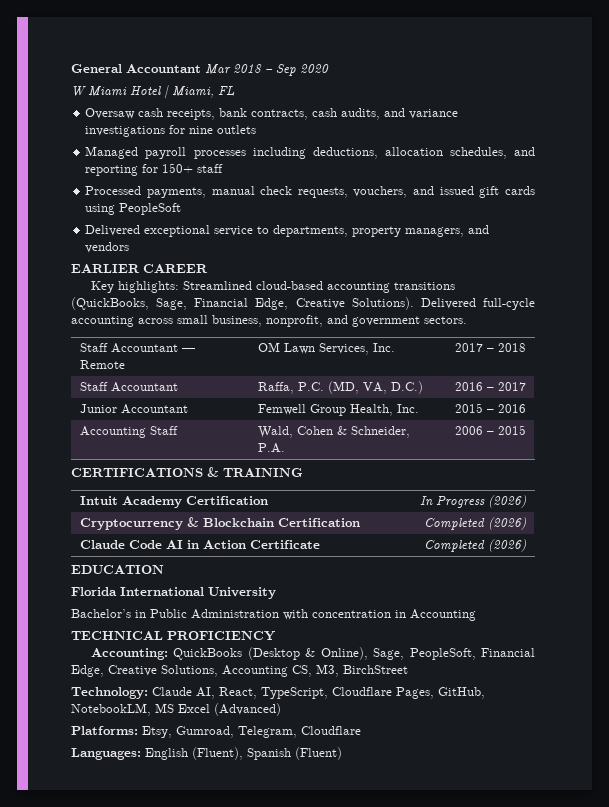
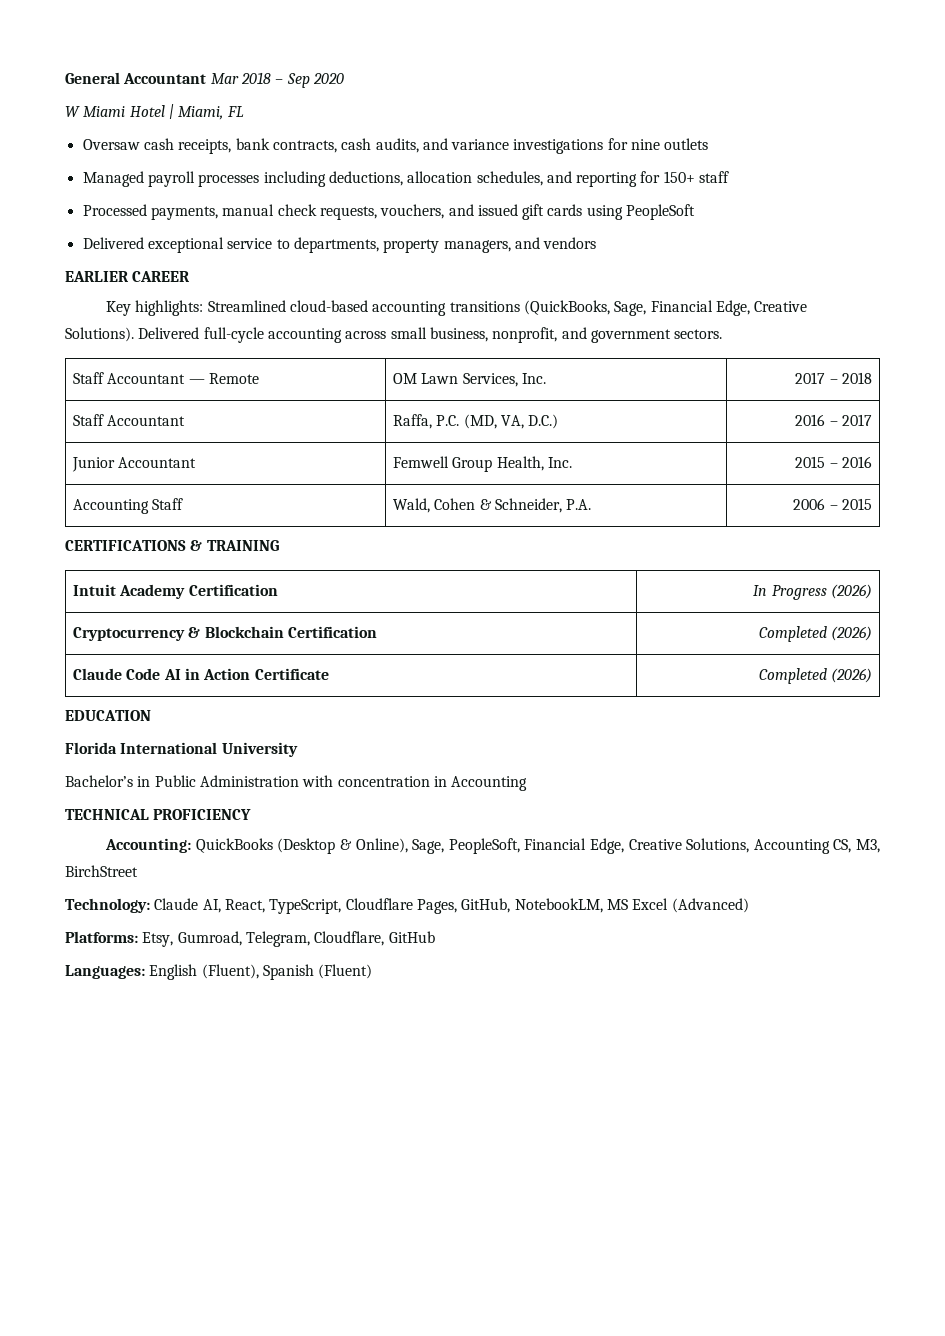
- Platforms: Etsy, Gumroad, Telegram, Cloudflare
+ Platforms: Etsy, Gumroad, Telegram, Cloudflare, GitHub

